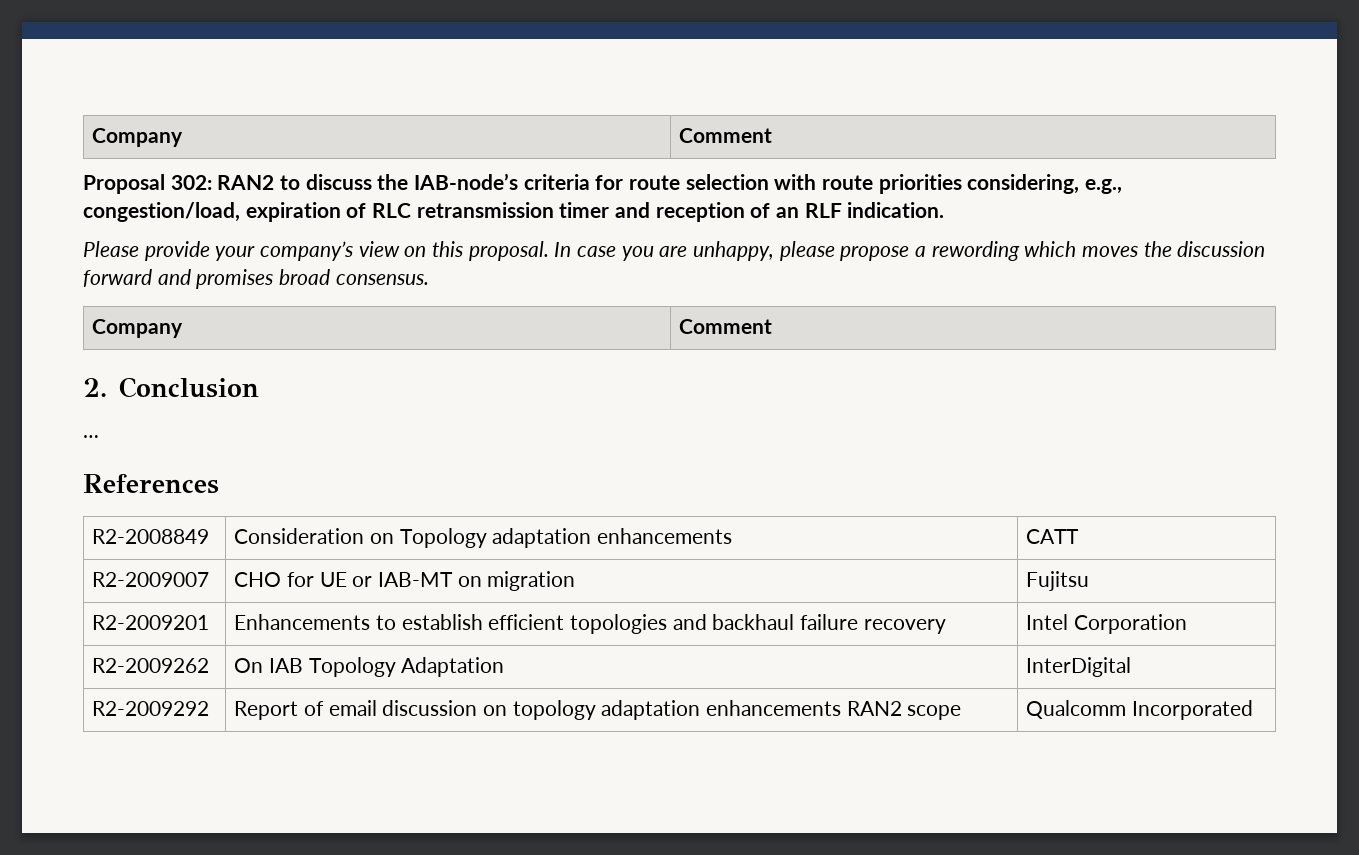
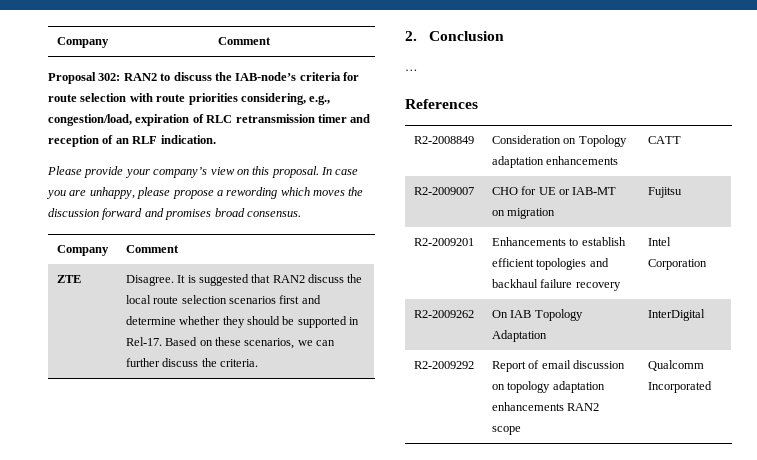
+ ZTE | Disagree. It is suggested that RAN2 discuss the local route selection scenarios first and determine whether they should be supported in Rel-17. Based on these scenarios, we can further discuss the criteria.

